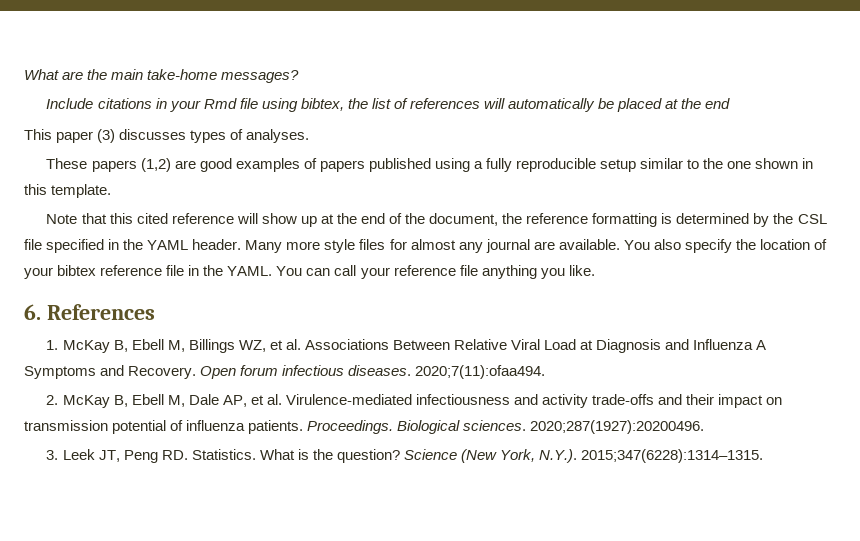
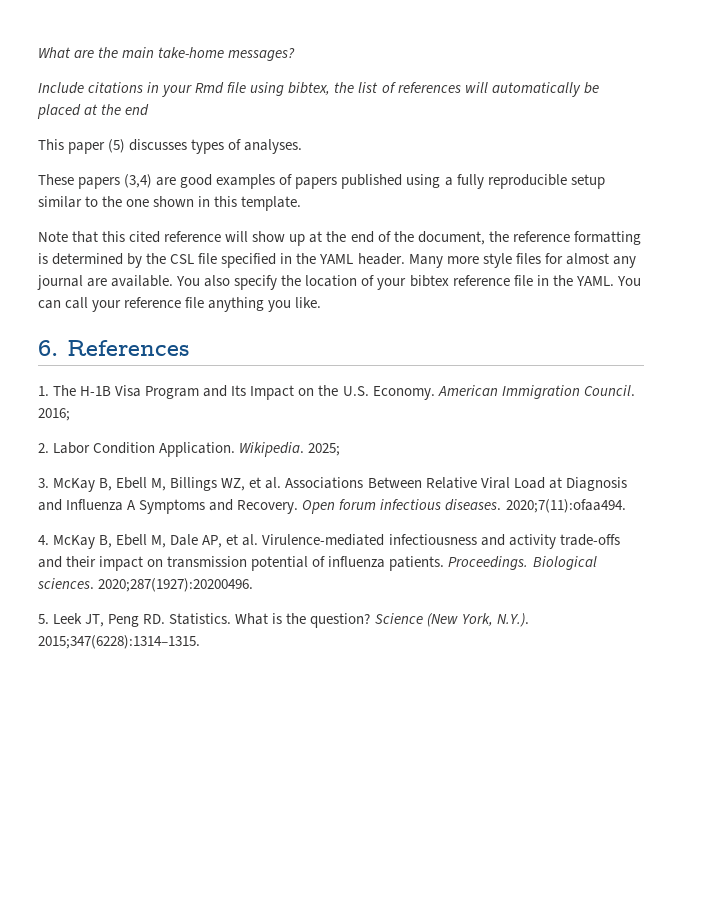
- This paper (3) discusses types of analyses.
+ This paper (5) discusses types of analyses.
- These papers (1,2) are good examples of papers published using a fully reproducible setup similar to the one shown in this template.
+ These papers (3,4) are good examples of papers published using a fully reproducible setup similar to the one shown in this template.
- 1. McKay B, Ebell M, Billings WZ, et al. Associations Between Relative Viral Load at Diagnosis and Influenza A Symptoms and Recovery.
+ 1. The H-1B Visa Program and Its Impact on the U.S. Economy. American Immigration Council. 2016;
+ 2. Labor Condition Application. Wikipedia. 2025;
+ 3. McKay B, Ebell M, Billings WZ, et al. Associations Between Relative Viral Load at Diagnosis and Influenza A Symptoms and Recovery.
- 2. McKay B, Ebell M, Dale AP, et al. Virulence-mediated infectiousness and activity trade-offs and their impact on transmission potential of influenza patients.
+ 4. McKay B, Ebell M, Dale AP, et al. Virulence-mediated infectiousness and activity trade-offs and their impact on transmission potential of influenza patients.
- 3. Leek JT, Peng RD. Statistics.
+ 5. Leek JT, Peng RD. Statistics.

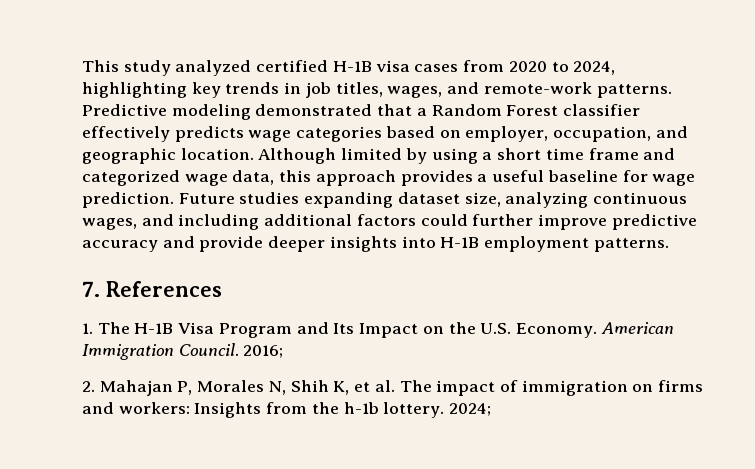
- What are the main take-home messages?
- Include citations in your Rmd file using bibtex, the list of references will automatically be placed at the end
- This paper (5) discusses types of analyses.
- These papers (3,4) are good examples of papers published using a fully reproducible setup similar to the one shown in this template.
- Note that this cited reference will show up at the end of the document, the reference formatting is determined by the CSL file specified in the YAML header. Many more style files for almost any journal are available. You also specify the location of your bibtex reference file in the YAML. You can call your reference file anything you like.
- 6. References
+ This study analyzed certified H-1B visa cases from 2020 to 2024, highlighting key trends in job titles, wages, and remote-work patterns. Predictive modeling demonstrated that a Random Forest classifier effectively predicts wage categories based on employer, occupation, and geographic location. Although limited by using a short time frame and categorized wage data, this approach provides a useful baseline for wage prediction. Future studies expanding dataset size, analyzing continuous wages, and including additional factors could further improve predictive accuracy and provide deeper insights into H-1B employment patterns.
+ 7. References
- 2. Labor Condition Application. Wikipedia. 2025;
- 3. McKay B, Ebell M, Billings WZ, et al. Associations Between Relative Viral Load at Diagnosis and Influenza A Symptoms and Recovery. Open forum infectious diseases. 2020;7(11):ofaa494.
- 4. McKay B, Ebell M, Dale AP, et al. Virulence-mediated infectiousness and activity trade-offs and their impact on transmission potential of influenza patients. Proceedings. Biological sciences. 2020;287(1927):20200496.
- 5. Leek JT, Peng RD. Statistics. What is the question? Science (New York, N.Y.). 2015;347(6228):1314–1315.
+ 2. Mahajan P, Morales N, Shih K, et al. The impact of immigration on firms and workers: Insights from the h-1b lottery. 2024;

